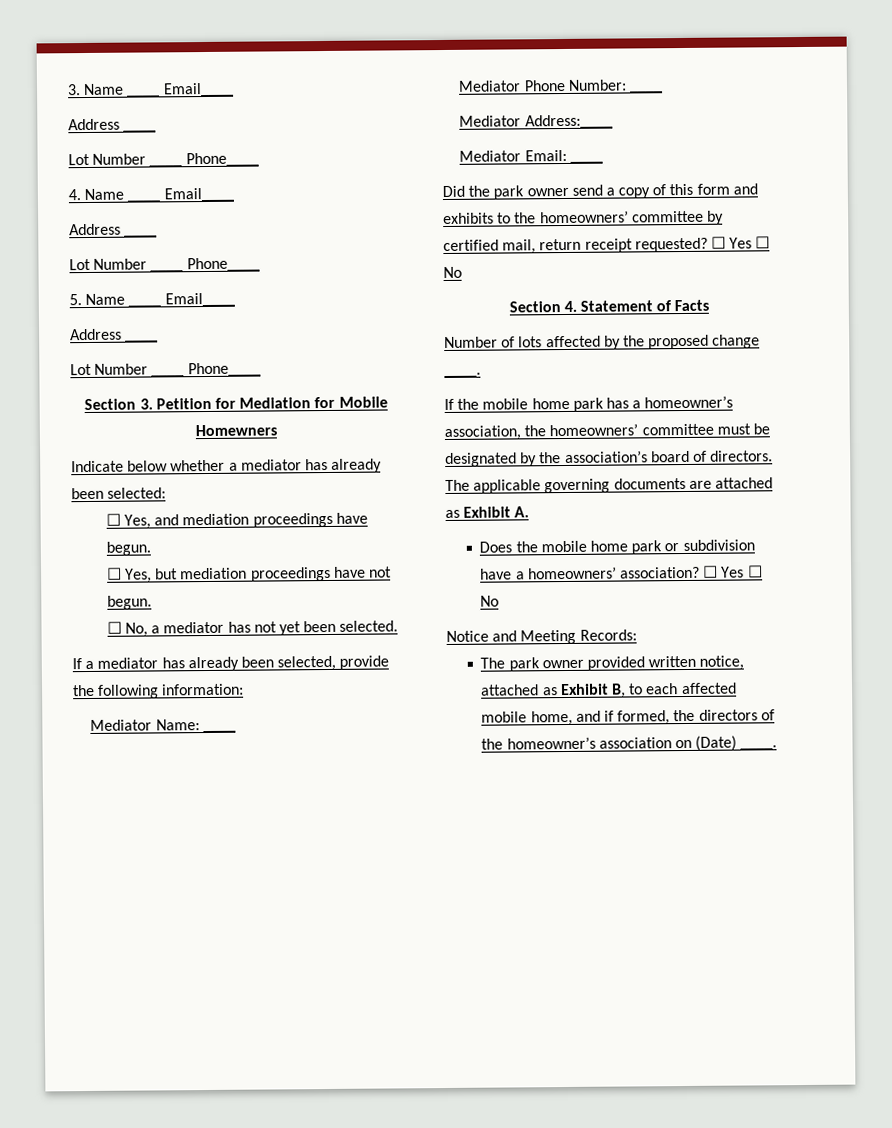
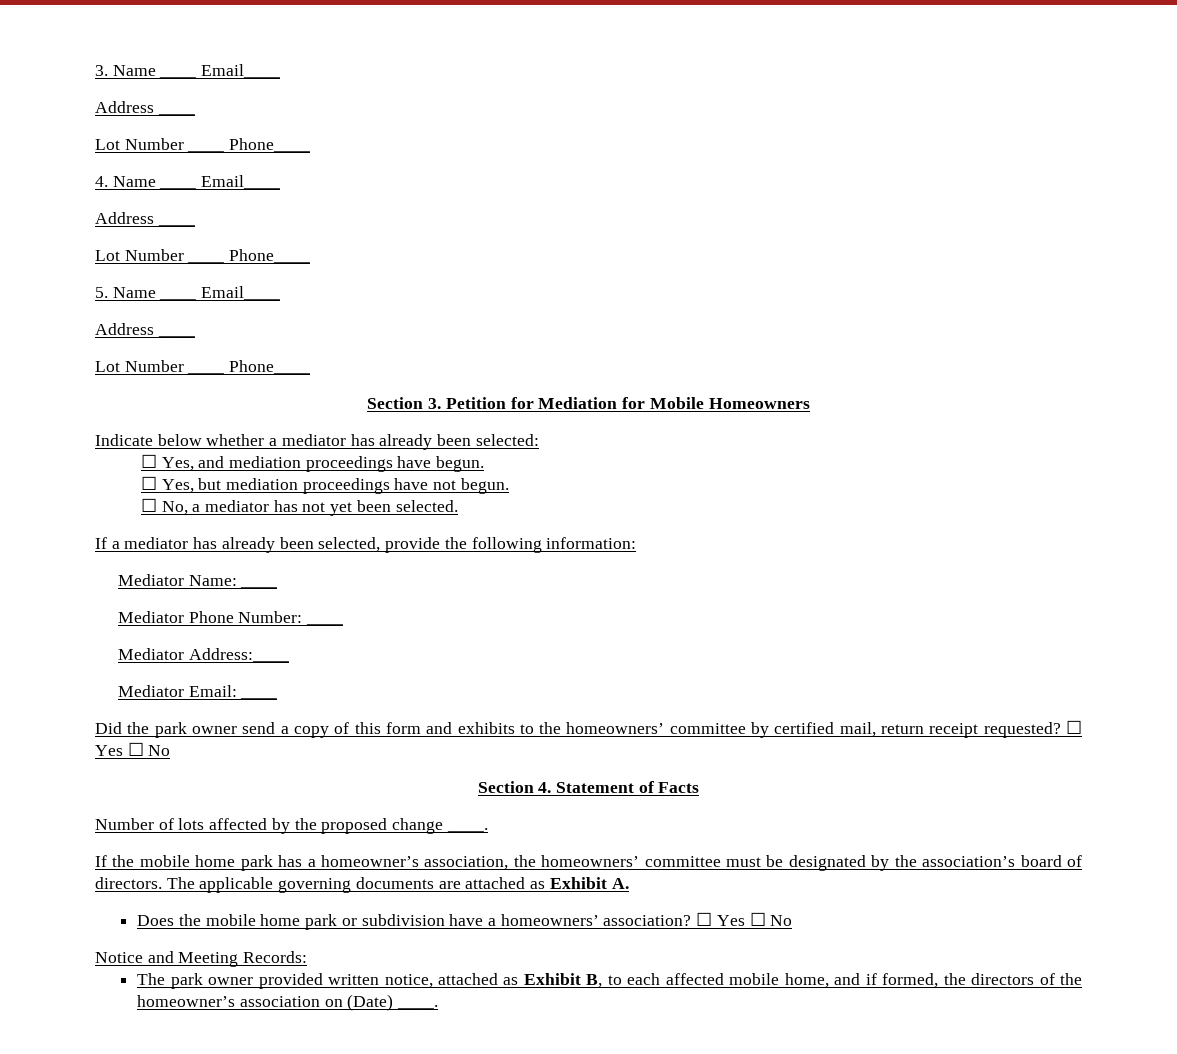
- Section 3. Petition for Mediation for Mobile Homewners
+ Section 3. Petition for Mediation for Mobile Homeowners

